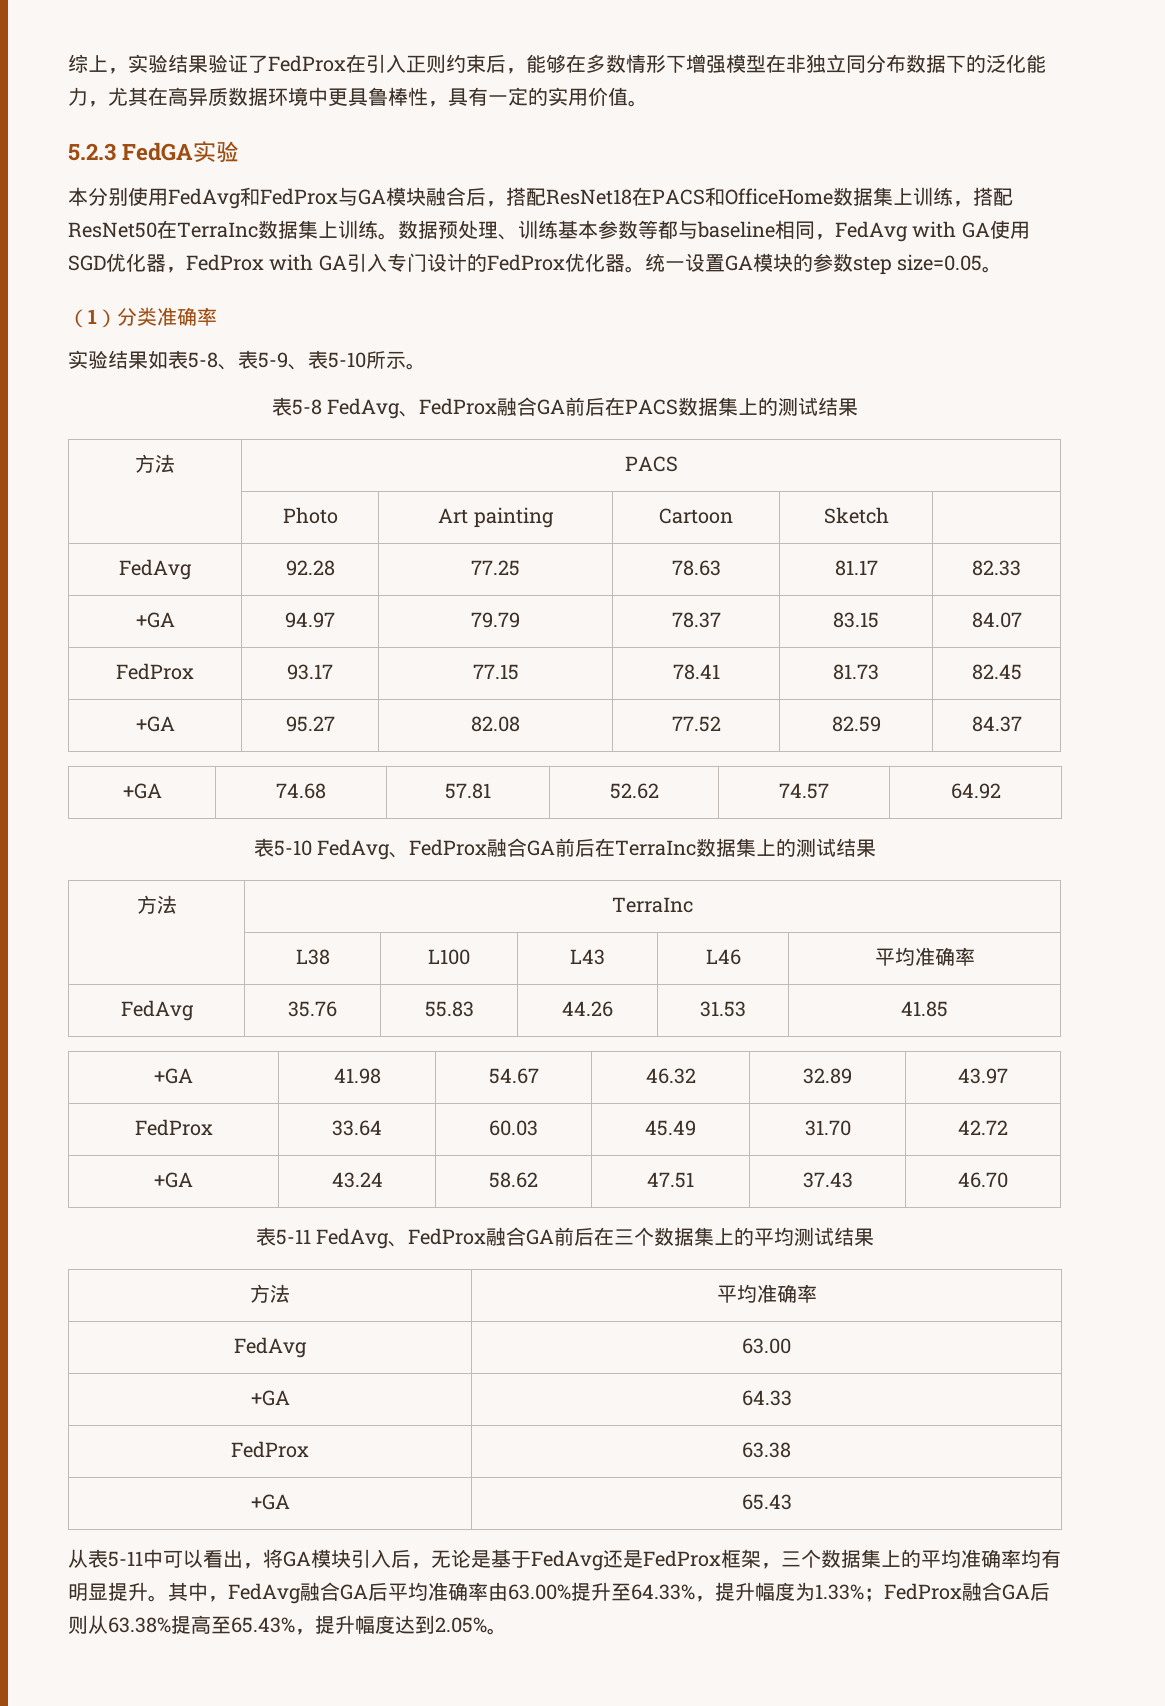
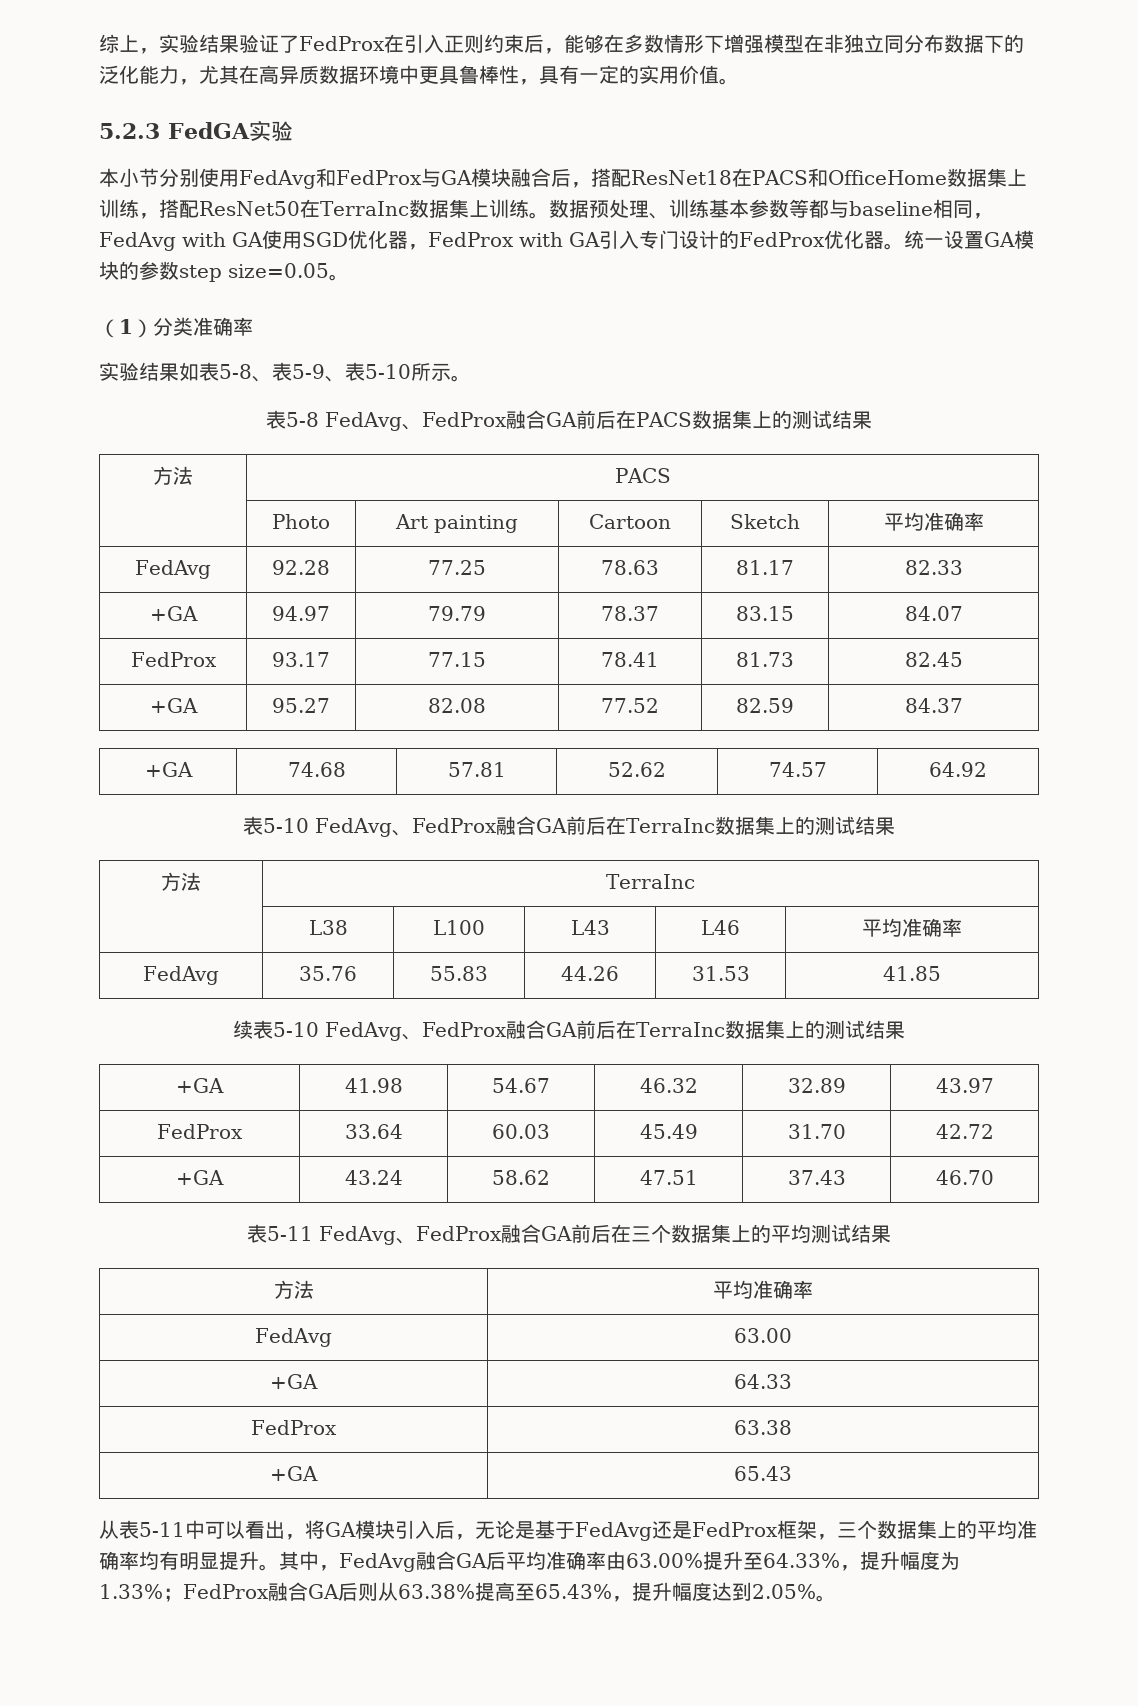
- 本分别使用FedAvg和FedProx与GA模块融合后，搭配ResNet18在PACS和OfficeHome数据集上训练，搭配ResNet50在TerraInc数据集上训练。
+ 本小节分别使用FedAvg和FedProx与GA模块融合后，搭配ResNet18在PACS和OfficeHome数据集上训练，搭配ResNet50在TerraInc数据集上训练。
- | Photo | Art painting | Cartoon | Sketch |
+ | Photo | Art painting | Cartoon | Sketch | 平均准确率
+ 续表5-10 FedAvg、FedProx融合GA前后在TerraInc数据集上的测试结果

